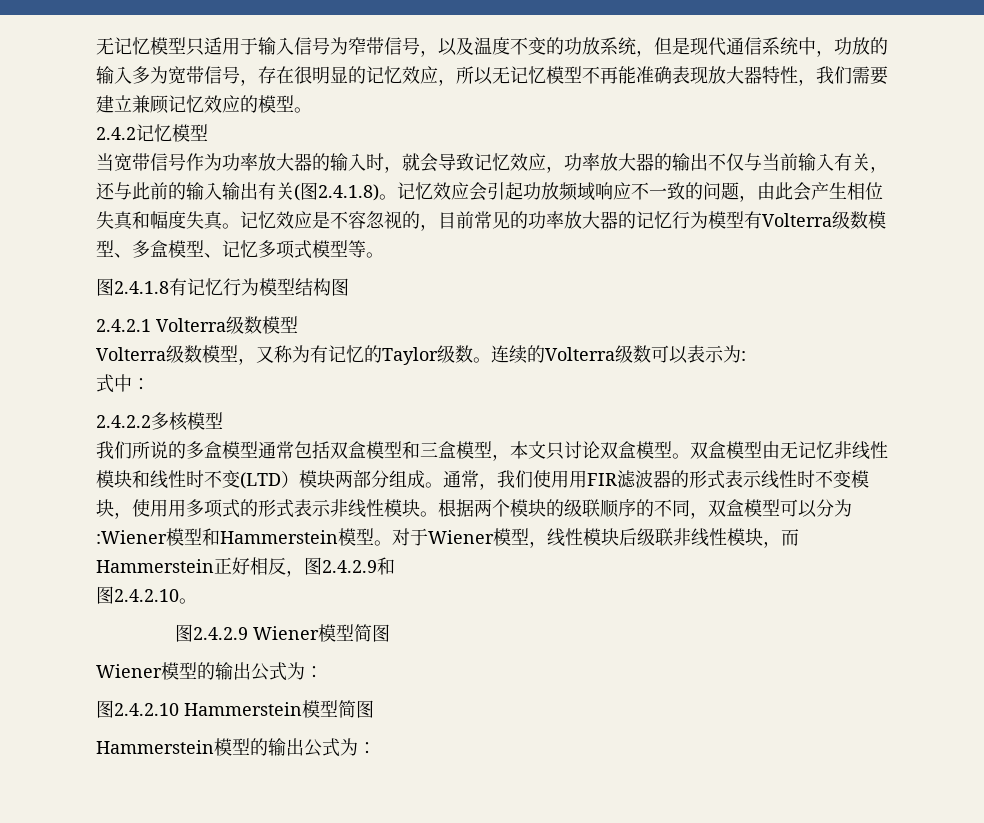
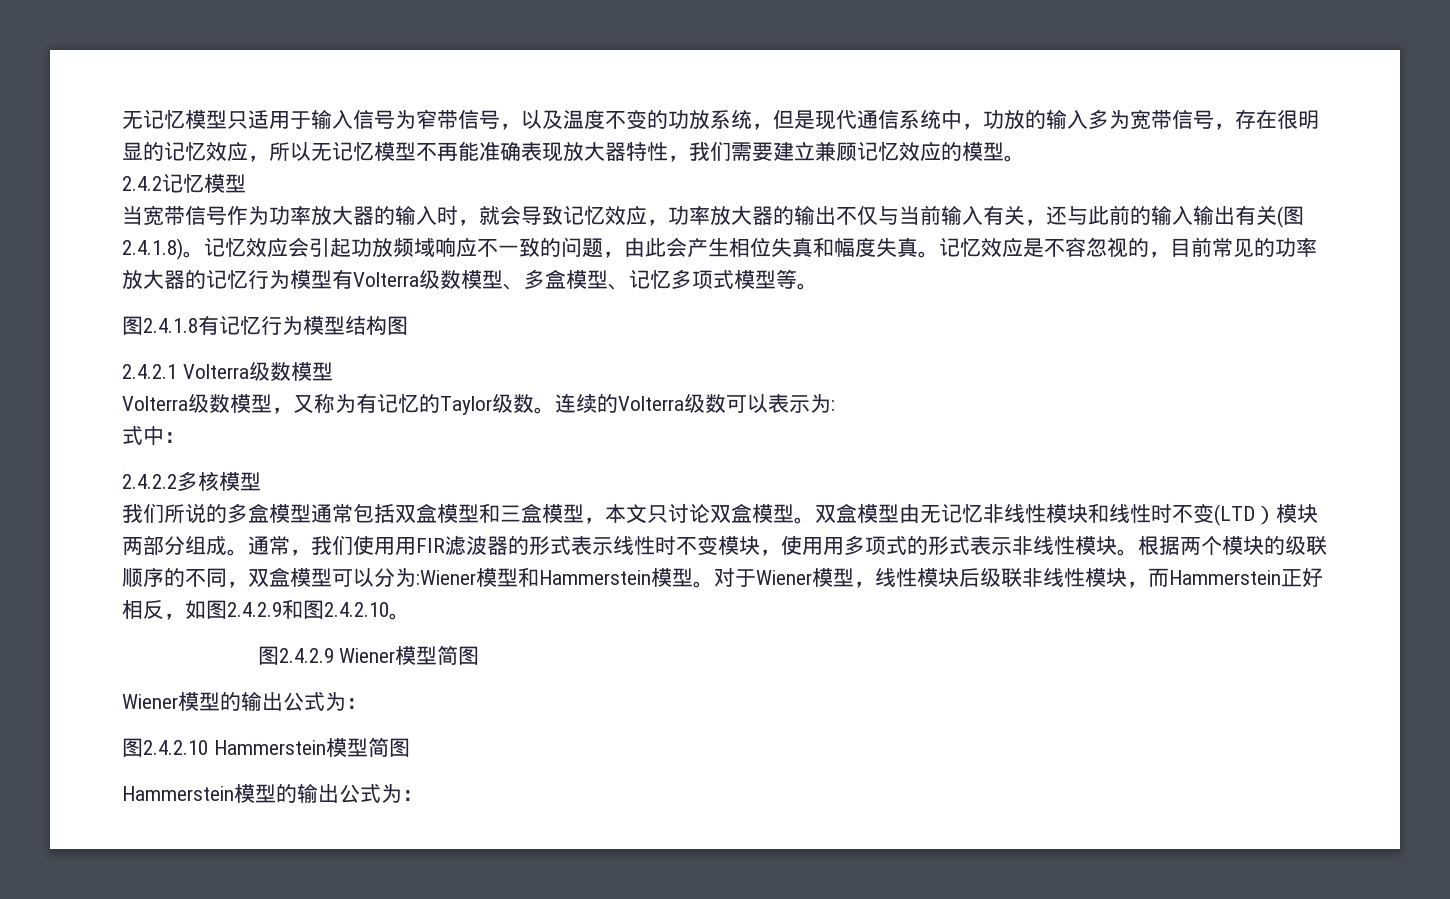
- 对于Wiener模型，线性模块后级联非线性模块，而Hammerstein正好相反，图2.4.2.9和
- 图2.4.2.10。
+ 对于Wiener模型，线性模块后级联非线性模块，而Hammerstein正好相反，如图2.4.2.9和图2.4.2.10。

